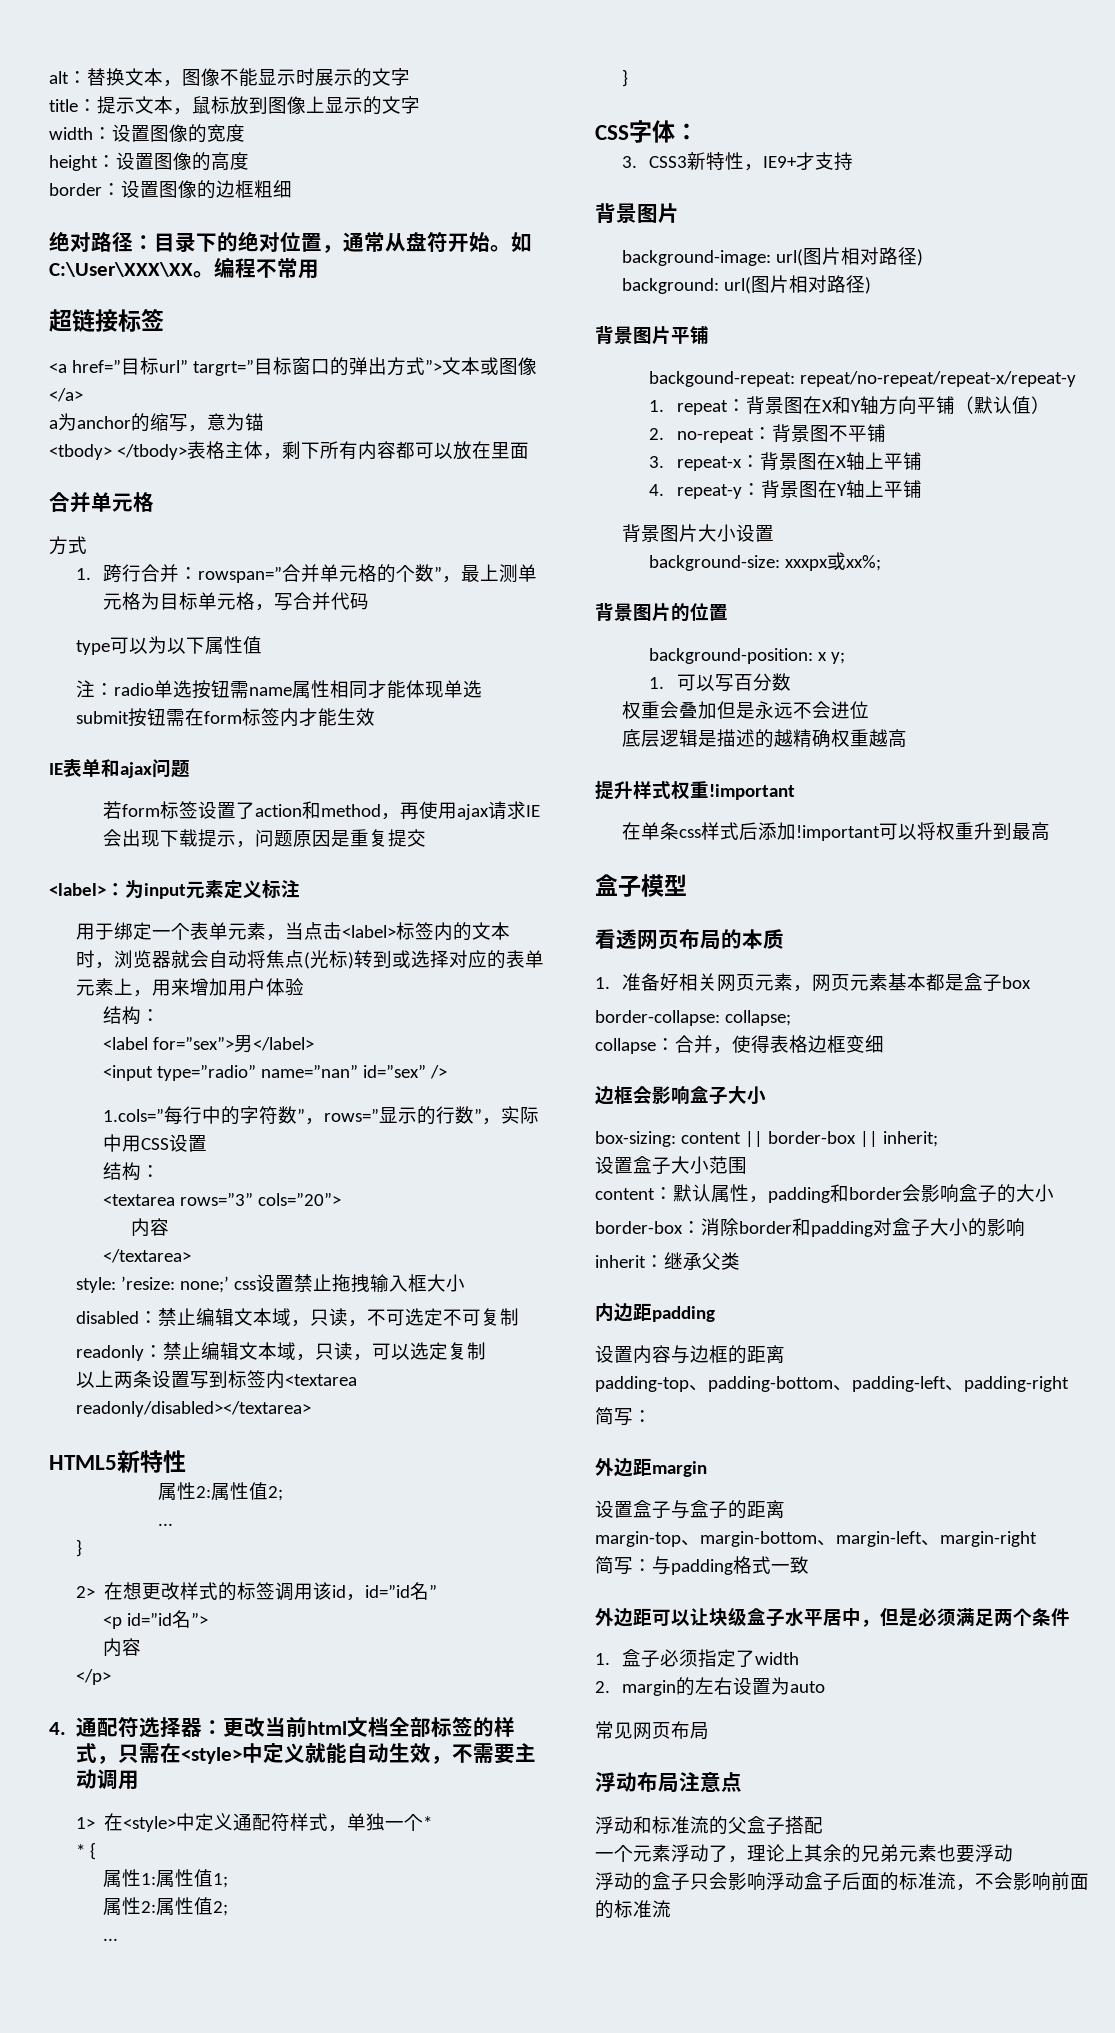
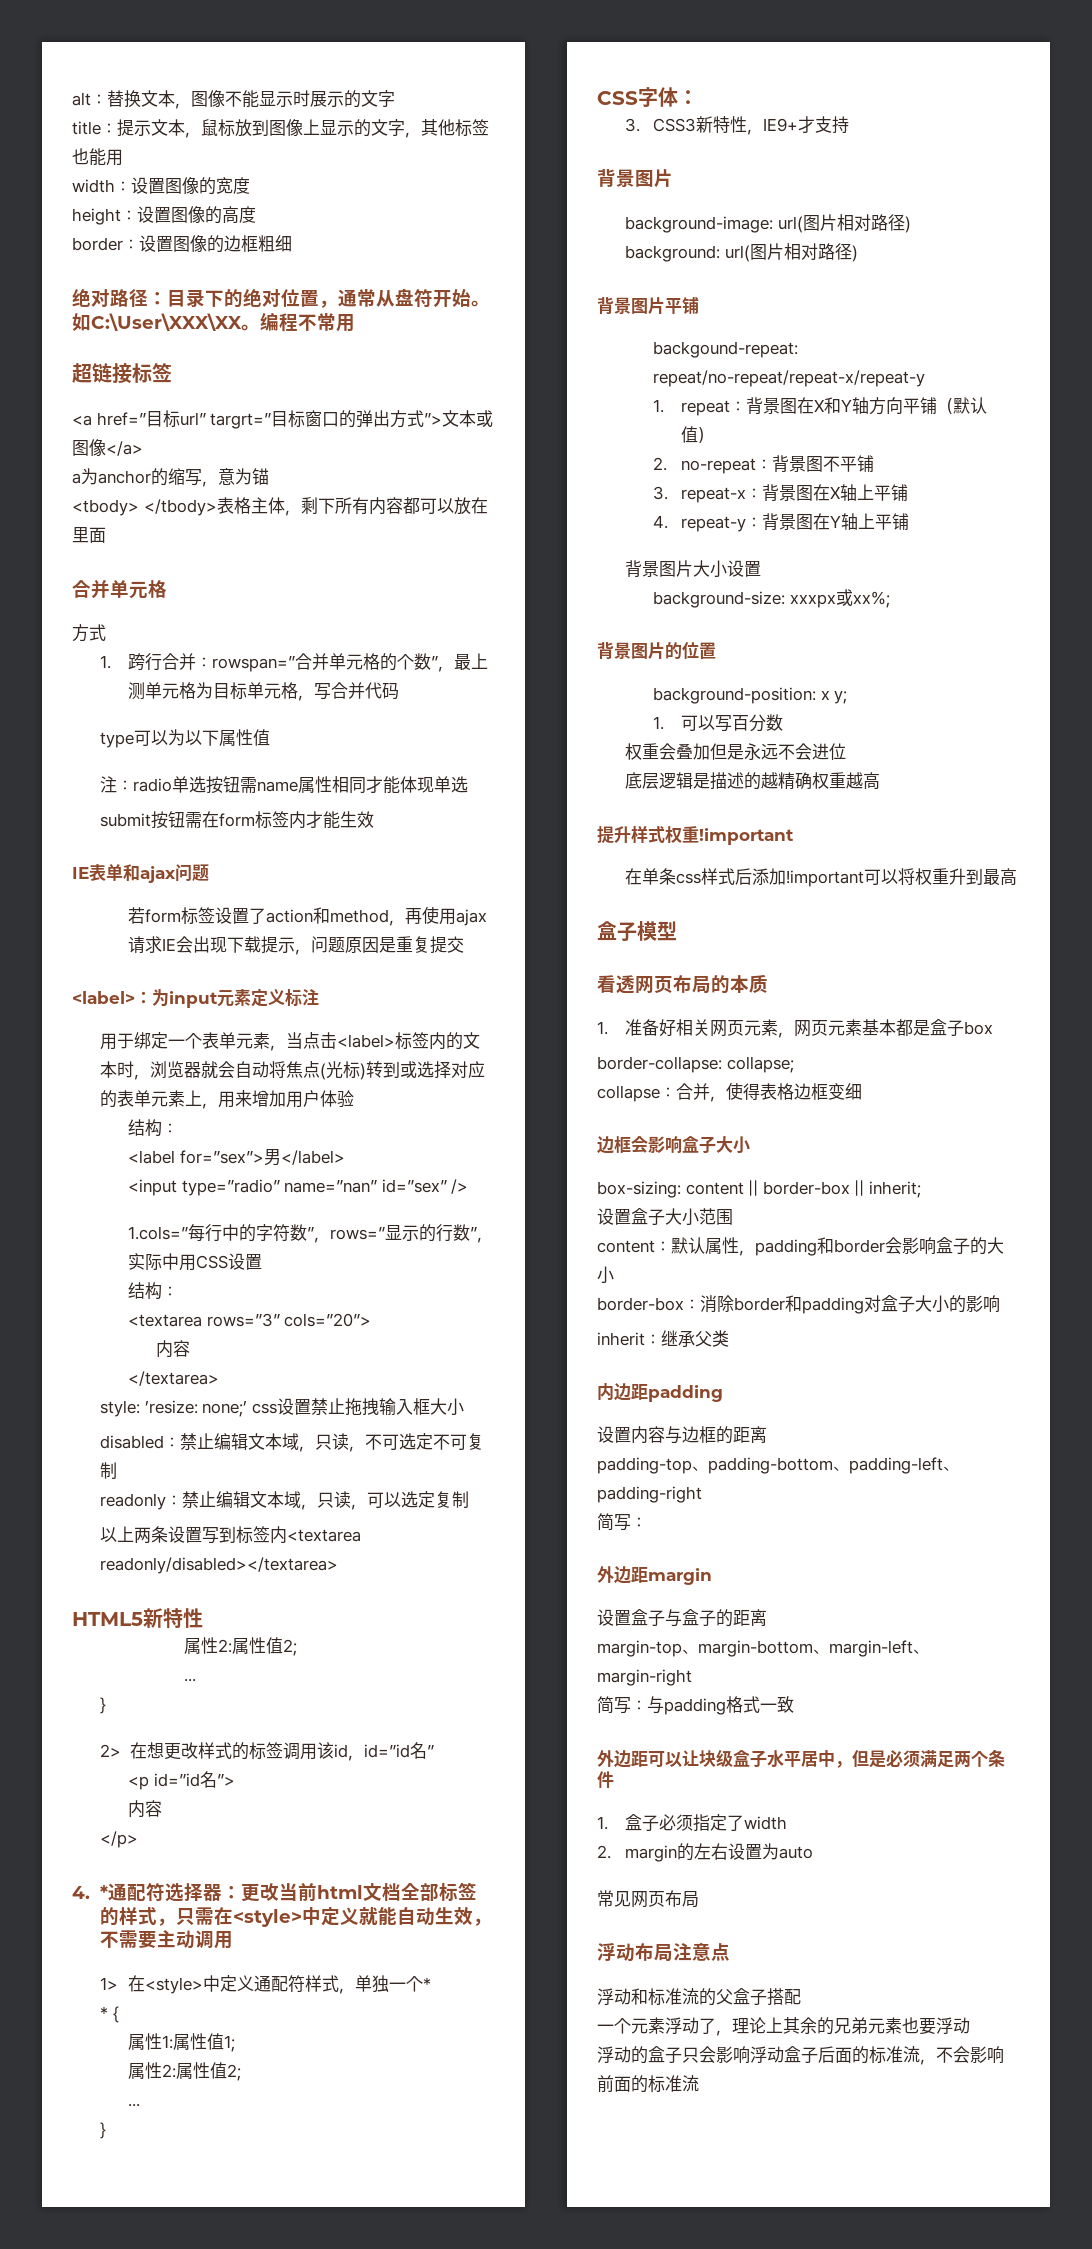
- title：提示文本，鼠标放到图像上显示的文字
+ title：提示文本，鼠标放到图像上显示的文字，其他标签也能用
- 4.通配符选择器：更改当前html文档全部标签的样式，只需在<style>中定义就能自动生效，不需要主动调用
+ 4. *通配符选择器：更改当前html文档全部标签的样式，只需在<style>中定义就能自动生效，不需要主动调用

